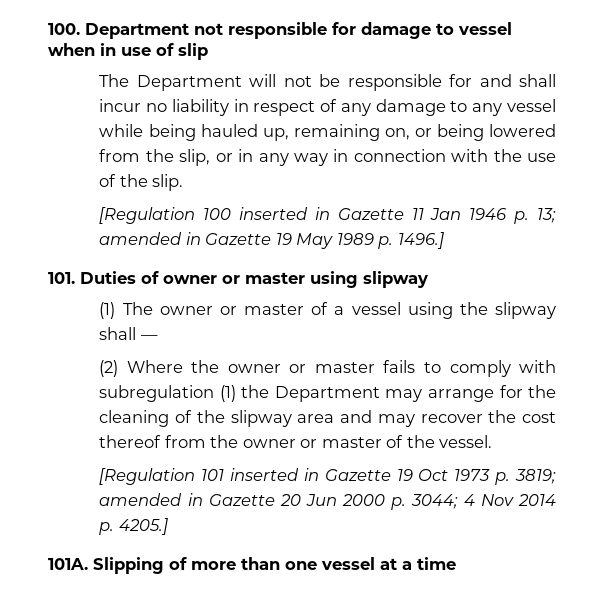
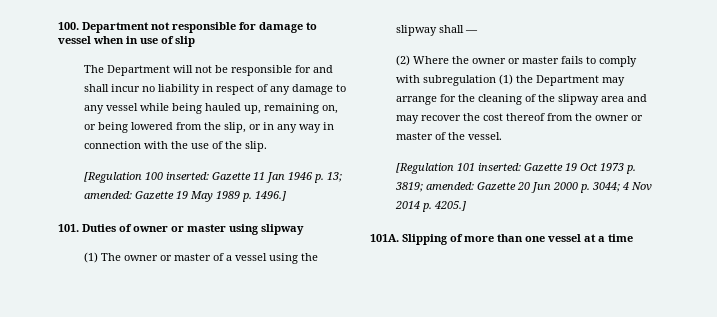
- [Regulation 100 inserted in Gazette 11 Jan 1946 p. 13; amended in Gazette 19 May 1989 p. 1496.]
+ [Regulation 100 inserted: Gazette 11 Jan 1946 p. 13; amended: Gazette 19 May 1989 p. 1496.]
- [Regulation 101 inserted in Gazette 19 Oct 1973 p. 3819; amended in Gazette 20 Jun 2000 p. 3044; 4 Nov 2014 p. 4205.]
+ [Regulation 101 inserted: Gazette 19 Oct 1973 p. 3819; amended: Gazette 20 Jun 2000 p. 3044; 4 Nov 2014 p. 4205.]

